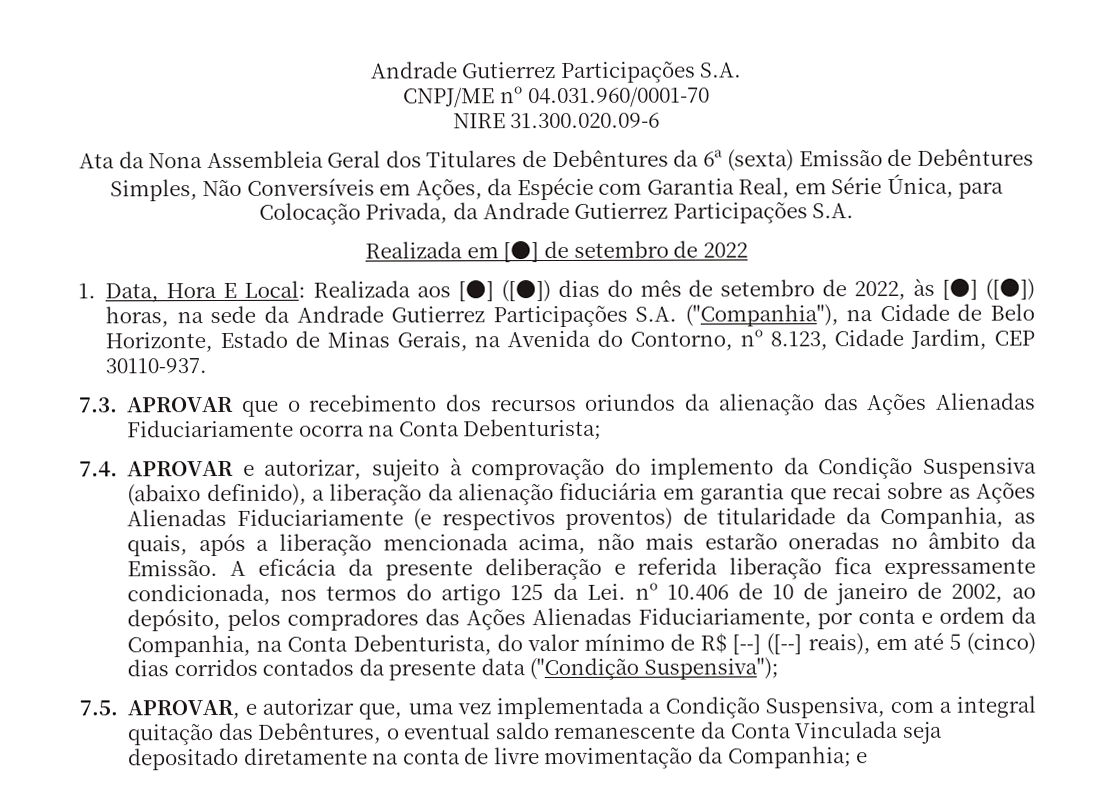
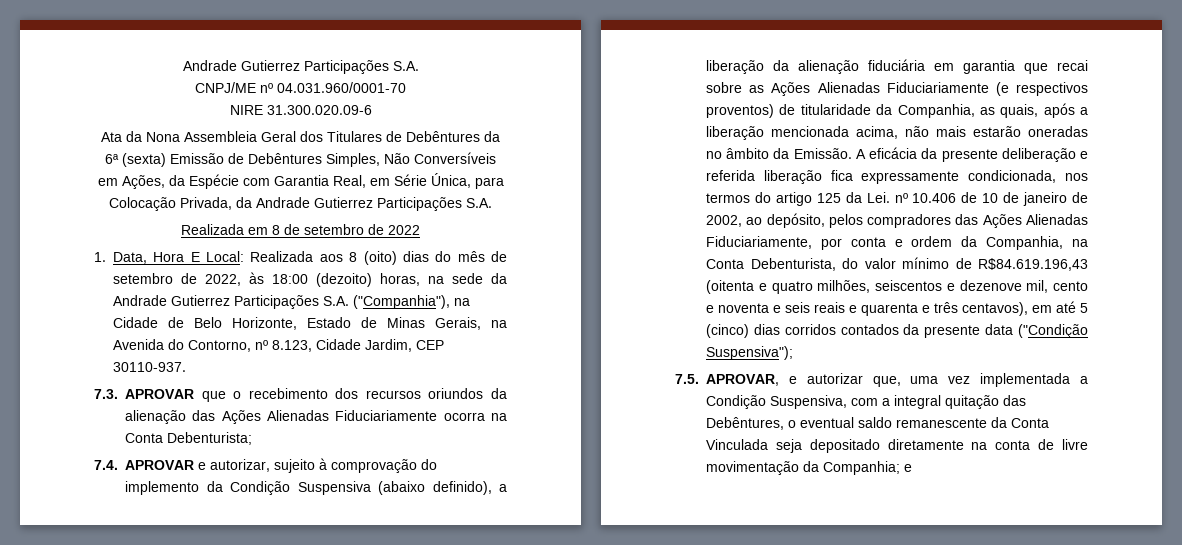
- Realizada em [●] de setembro de 2022
+ Realizada em 8 de setembro de 2022
- 1. Data, Hora E Local: Realizada aos [●] ([●]) dias do mês de setembro de 2022, às [●] ([●]) horas, na sede da Andrade Gutierrez Participações S.A. ("Companhia"), na Cidade de Belo Horizonte, Estado de Minas Gerais, na Avenida do Contorno, nº 8.123, Cidade Jardim, CEP 30110-937.
+ 1. Data, Hora E Local: Realizada aos 8 (oito) dias do mês de setembro de 2022, às 18:00 (dezoito) horas, na sede da Andrade Gutierrez Participações S.A. ("Companhia"), na Cidade de Belo Horizonte, Estado de Minas Gerais, na Avenida do Contorno, nº 8.123, Cidade Jardim, CEP 30110-937.
- A eficácia da presente deliberação e referida liberação fica expressamente condicionada, nos termos do artigo 125 da Lei. nº 10.406 de 10 de janeiro de 2002, ao depósito, pelos compradores das Ações Alienadas Fiduciariamente, por conta e ordem da Companhia, na Conta Debenturista, do valor mínimo de R$ [--] ([--] reais), em até 5 (cinco) dias corridos contados da presente data ("Condição Suspensiva");
+ A eficácia da presente deliberação e referida liberação fica expressamente condicionada, nos termos do artigo 125 da Lei. nº 10.406 de 10 de janeiro de 2002, ao depósito, pelos compradores das Ações Alienadas Fiduciariamente, por conta e ordem da Companhia, na Conta Debenturista, do valor mínimo de R$84.619.196,43 (oitenta e quatro milhões, seiscentos e dezenove mil, cento e noventa e seis reais e quarenta e três centavos), em até 5 (cinco) dias corridos contados da presente data ("Condição Suspensiva");

